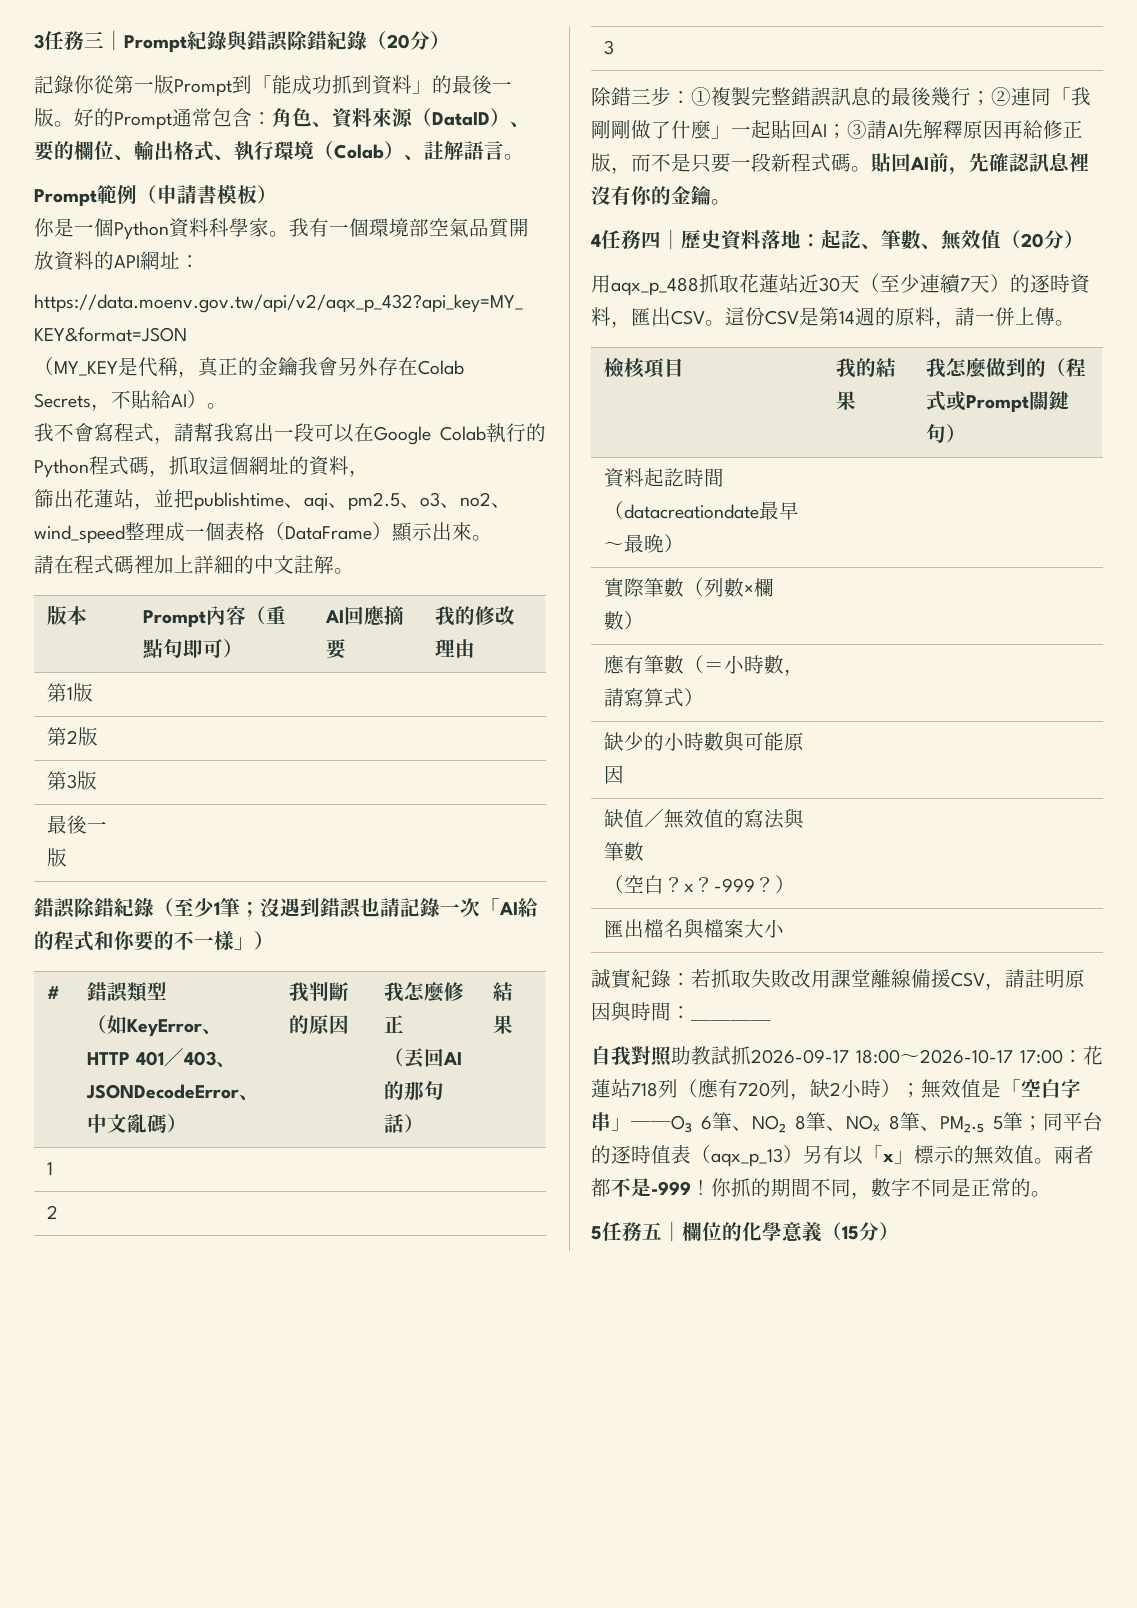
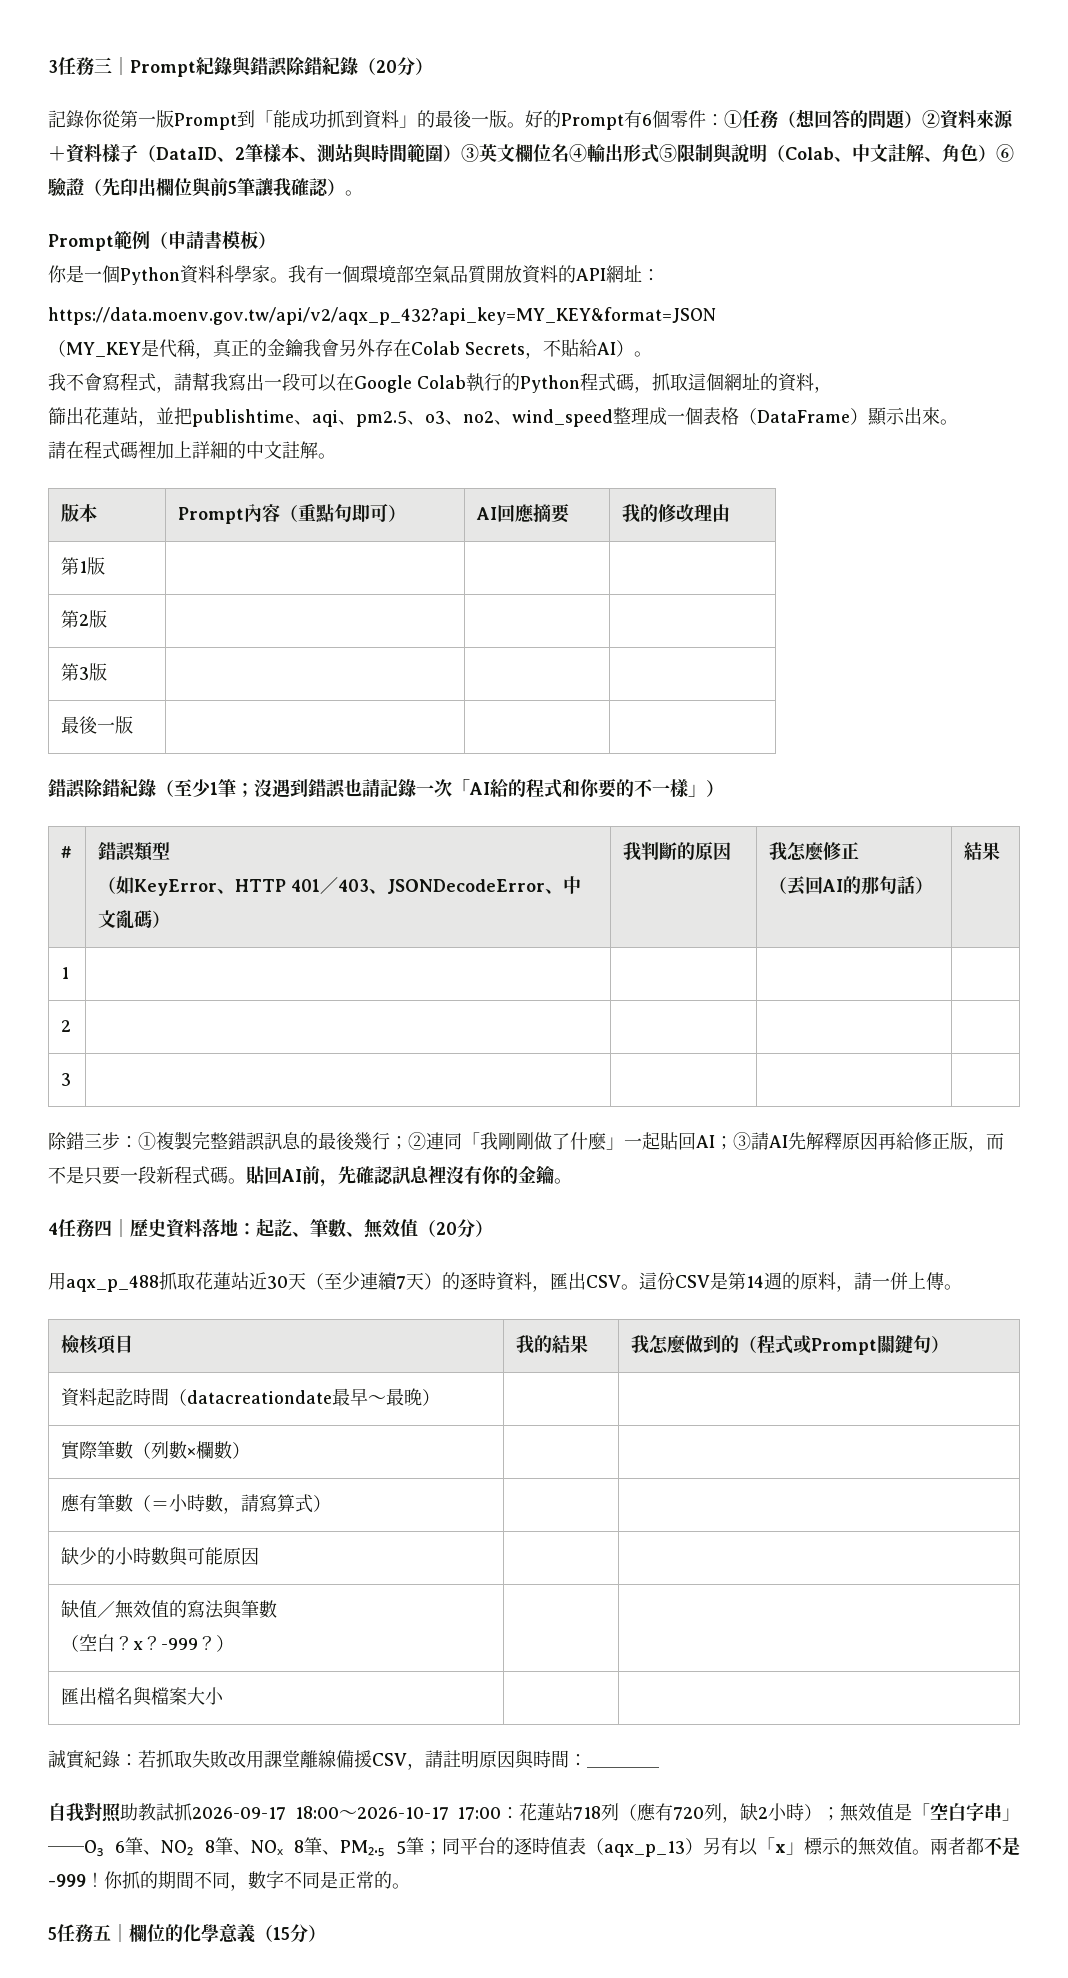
- 好的Prompt通常包含：角色、資料來源（DataID）、要的欄位、輸出格式、執行環境（Colab）、註解語言。
+ 好的Prompt有6個零件：①任務（想回答的問題）②資料來源＋資料樣子（DataID、2筆樣本、測站與時間範圍）③英文欄位名④輸出形式⑤限制與說明（Colab、中文註解、角色）⑥驗證（先印出欄位與前5筆讓我確認）。

